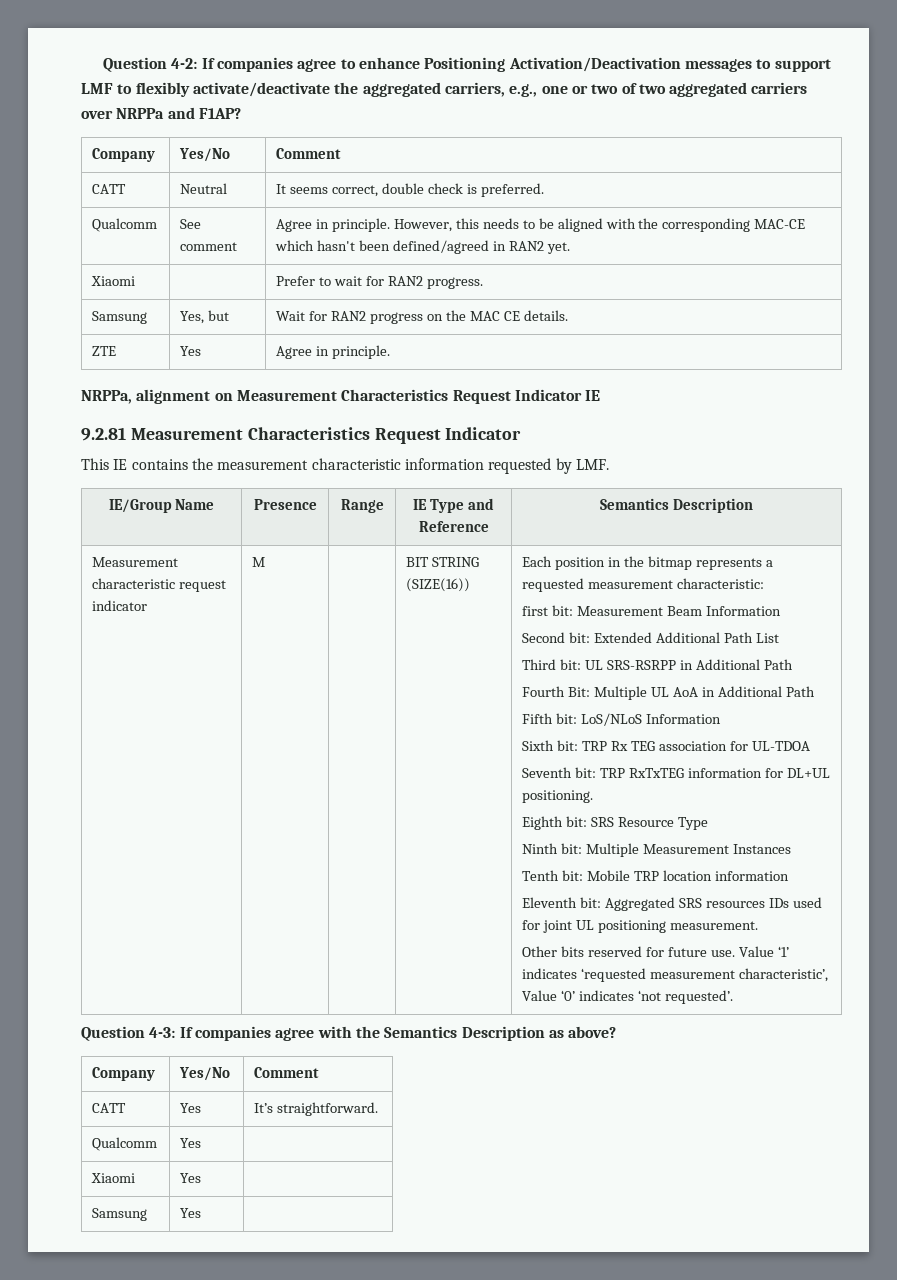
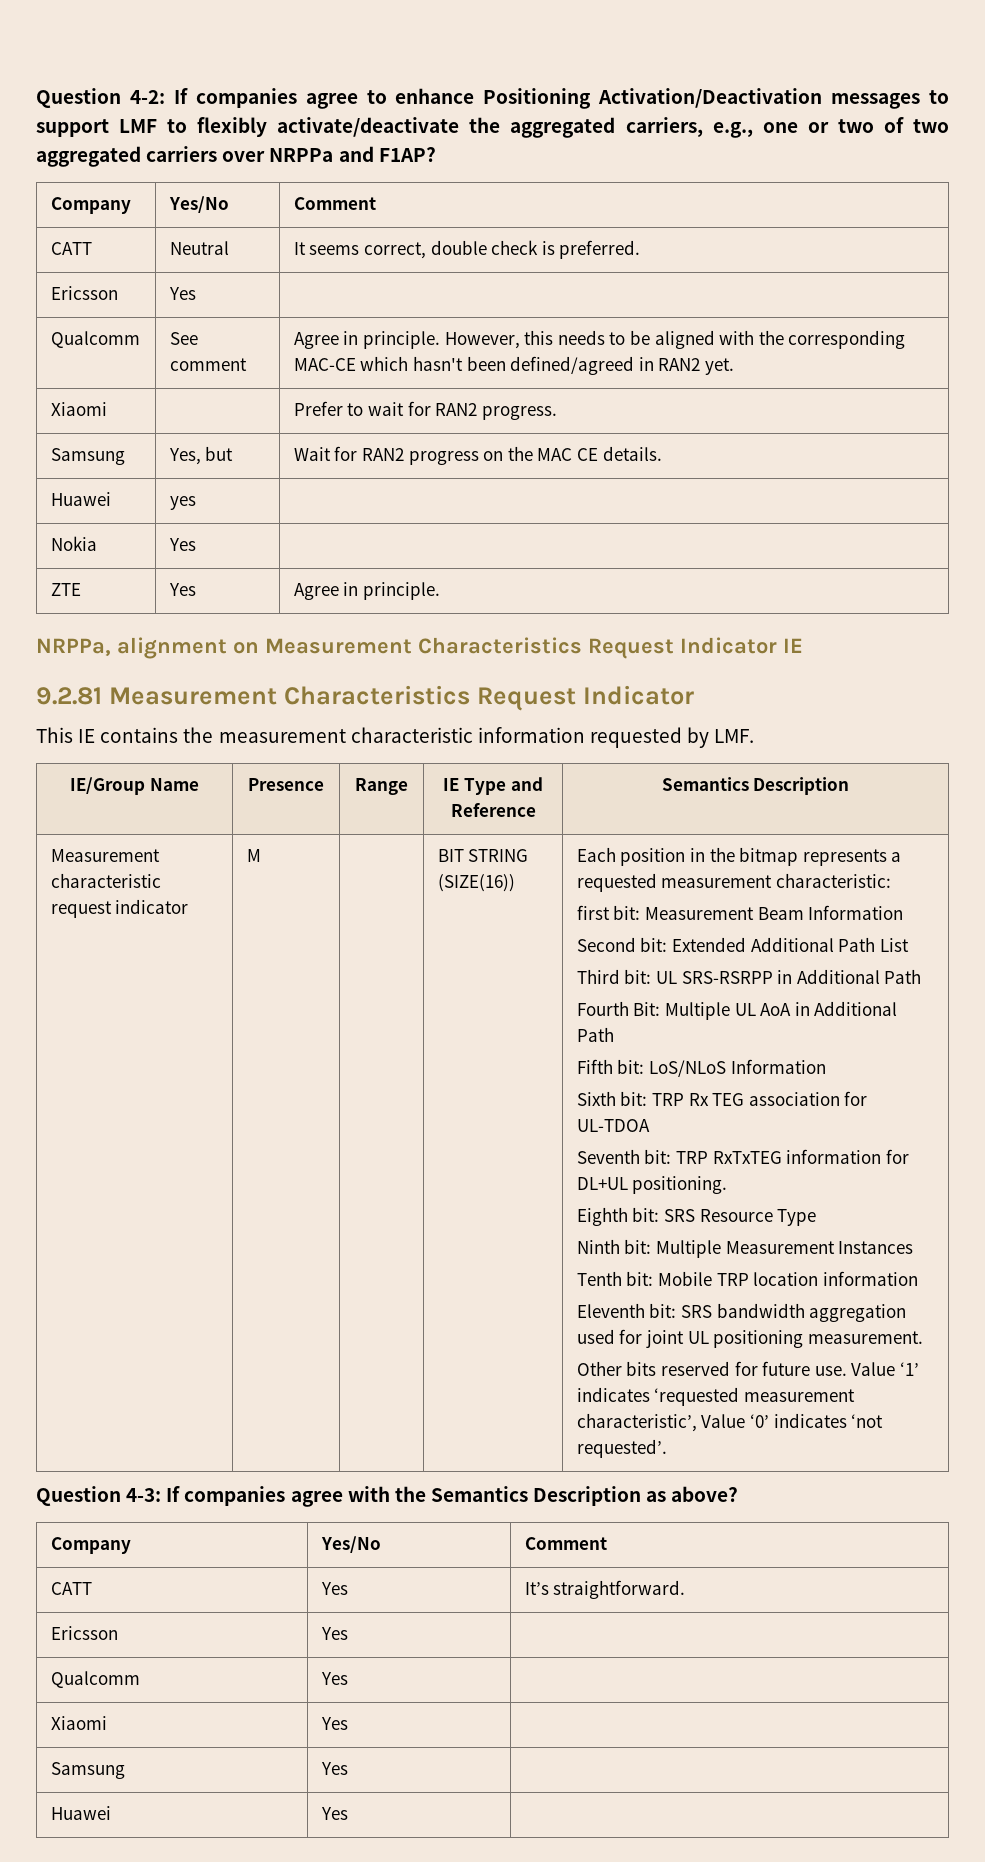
  CATT | Neutral | It seems correct, double check is preferred.
+ Ericsson | Yes |
+ Huawei | yes |
+ Nokia | Yes |
- Eleventh bit: Aggregated SRS resources IDs used for joint UL positioning measurement.
+ Eleventh bit: SRS bandwidth aggregation used for joint UL positioning measurement.
  CATT | Yes | It’s straightforward.
+ Ericsson | Yes |
+ Huawei | Yes |

